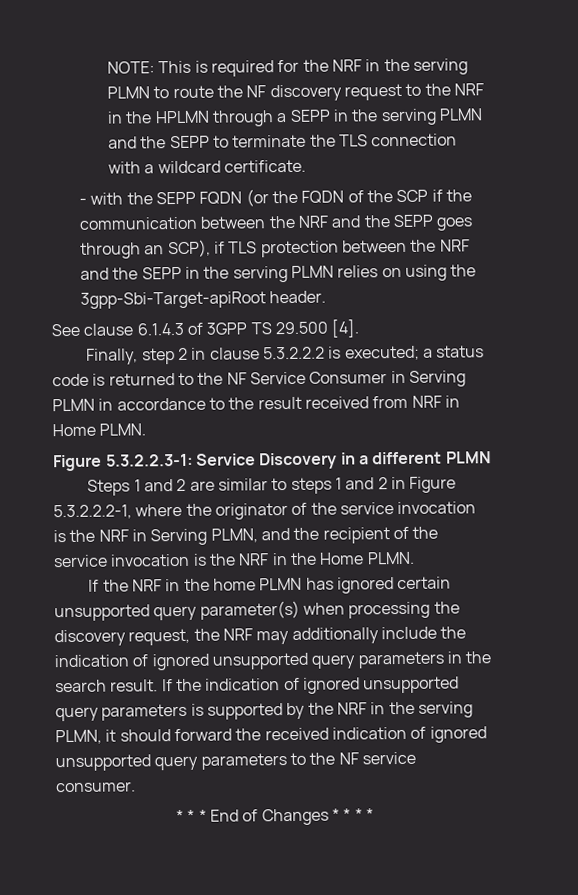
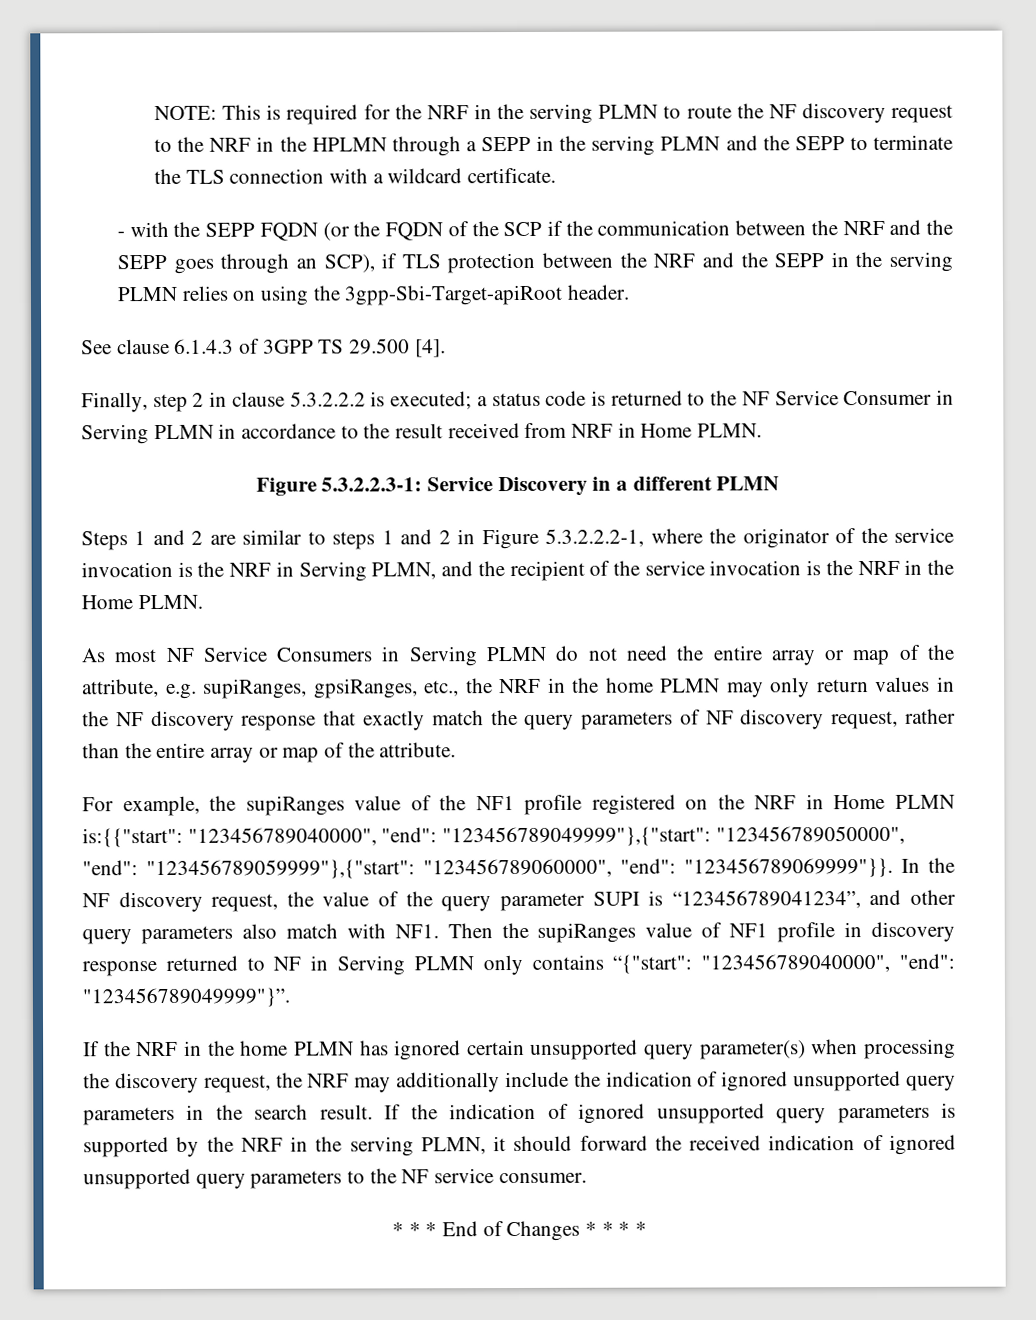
+ As most NF Service Consumers in Serving PLMN do not need the entire array or map of the attribute, e.g. supiRanges, gpsiRanges, etc., the NRF in the home PLMN may only return values in the NF discovery response that exactly match the query parameters of NF discovery request, rather than the entire array or map of the attribute.
+ For example, the supiRanges value of the NF1 profile registered on the NRF in Home PLMN is:{{"start": "123456789040000", "end": "123456789049999"},{"start": "123456789050000", "end": "123456789059999"},{"start": "123456789060000", "end": "123456789069999"}}. In the NF discovery request, the value of the query parameter SUPI is “123456789041234”, and other query parameters also match with NF1. Then the supiRanges value of NF1 profile in discovery response returned to NF in Serving PLMN only contains “{"start": "123456789040000", "end": "123456789049999"}”.

